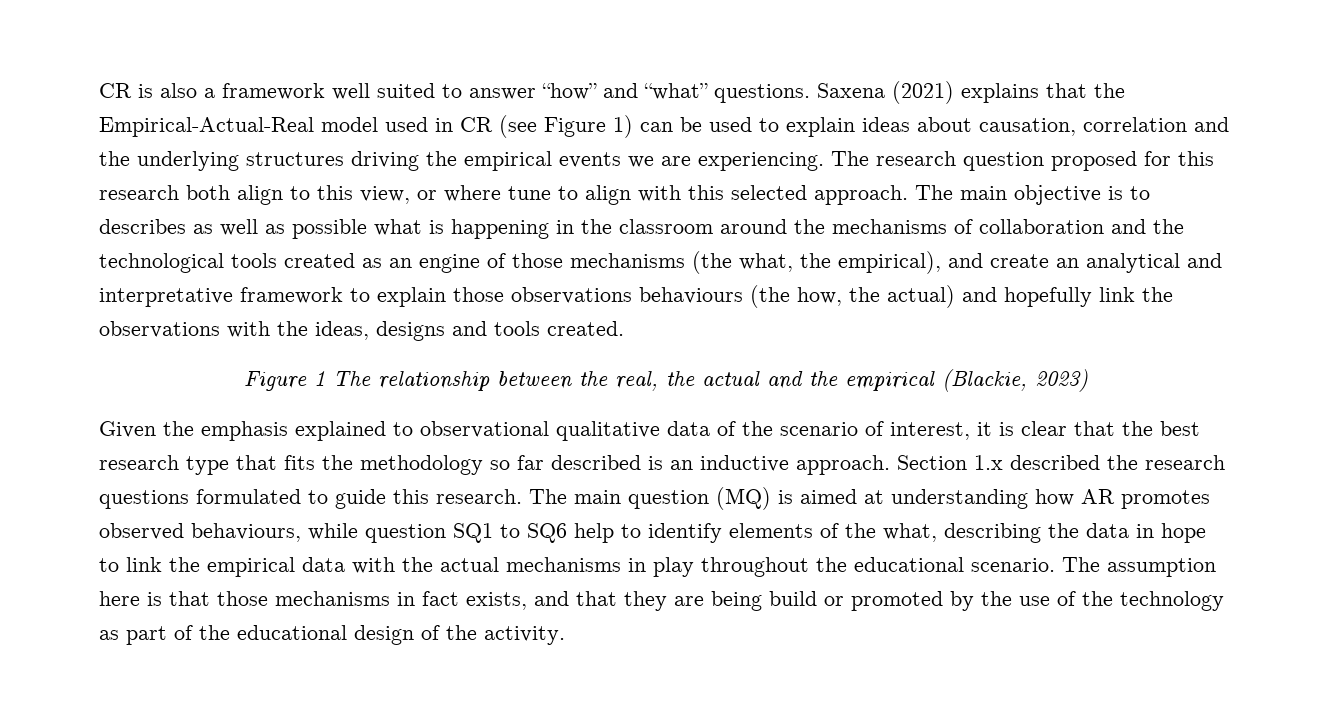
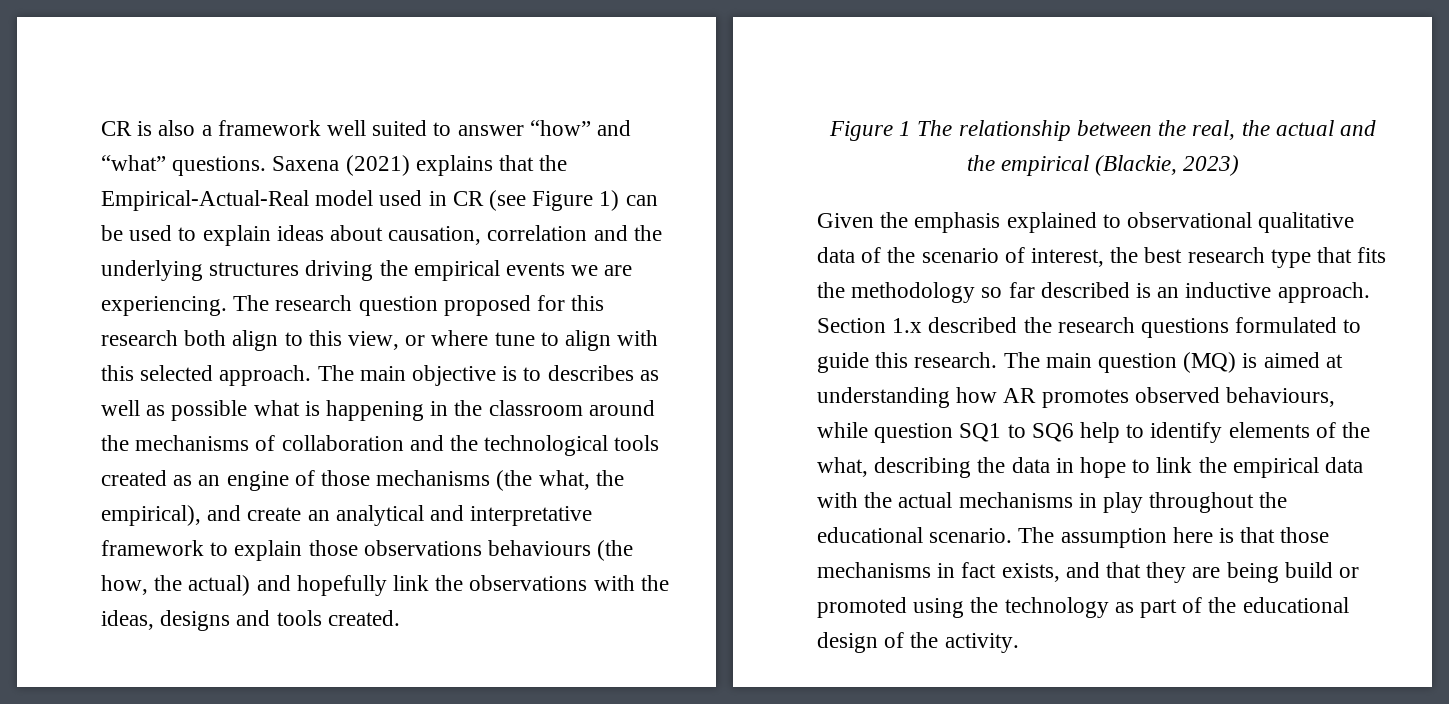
- Given the emphasis explained to observational qualitative data of the scenario of interest, it is clear that the best research type that fits the methodology so far described is an inductive approach.
+ Given the emphasis explained to observational qualitative data of the scenario of interest, the best research type that fits the methodology so far described is an inductive approach.
- The assumption here is that those mechanisms in fact exists, and that they are being build or promoted by the use of the technology as part of the educational design of the activity.
+ The assumption here is that those mechanisms in fact exists, and that they are being build or promoted using the technology as part of the educational design of the activity.

